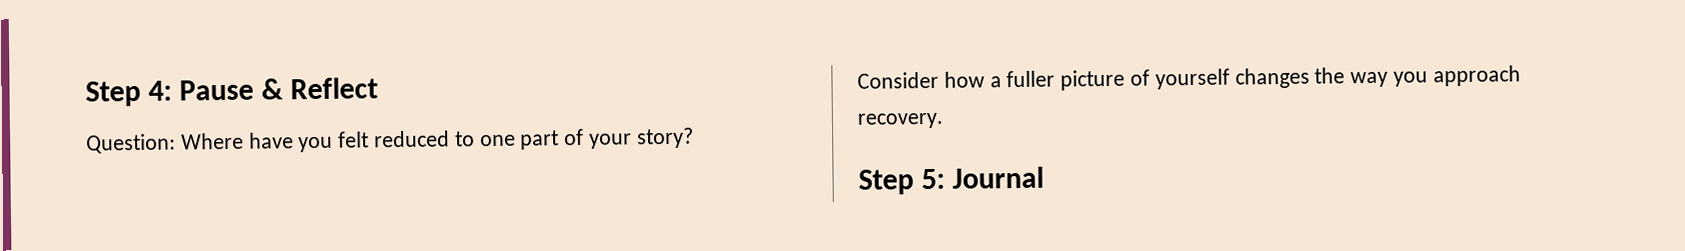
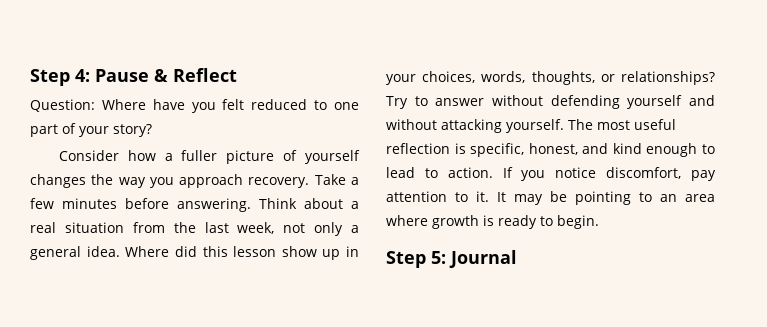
+ Take a few minutes before answering. Think about a real situation from the last week, not only a general idea. Where did this lesson show up in your choices, words, thoughts, or relationships? Try to answer without defending yourself and without attacking yourself. The most useful reflection is specific, honest, and kind enough to lead to action. If you notice discomfort, pay attention to it. It may be pointing to an area where growth is ready to begin.

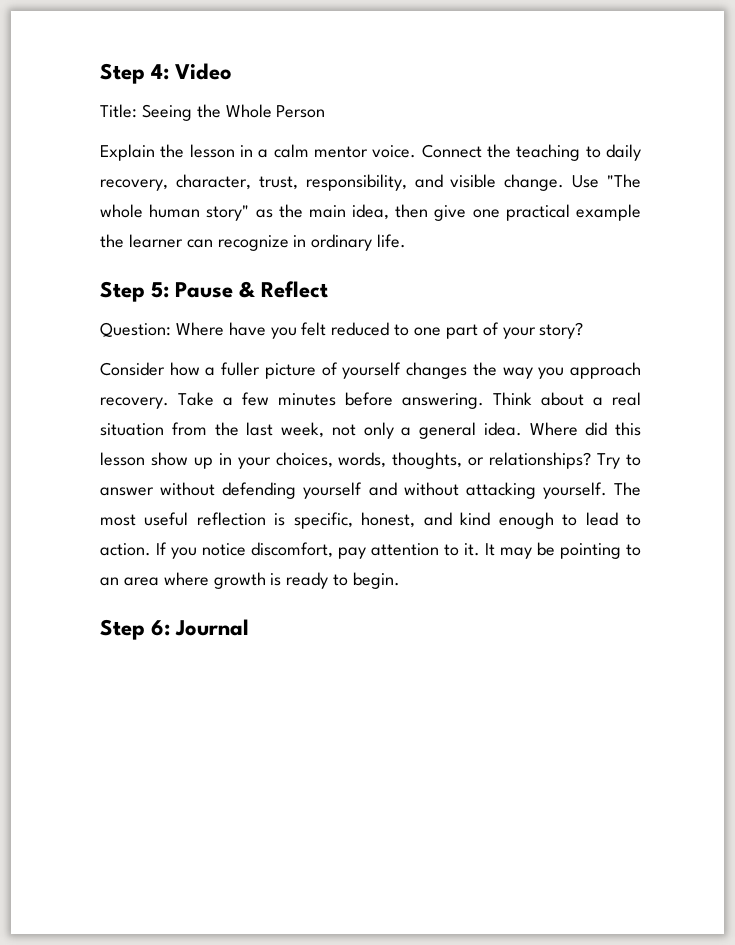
- Step 4: Pause & Reflect
+ Step 4: Video
+ Title: Seeing the Whole Person
+ Explain the lesson in a calm mentor voice. Connect the teaching to daily recovery, character, trust, responsibility, and visible change. Use "The whole human story" as the main idea, then give one practical example the learner can recognize in ordinary life.
+ Step 5: Pause & Reflect
- Step 5: Journal
+ Step 6: Journal

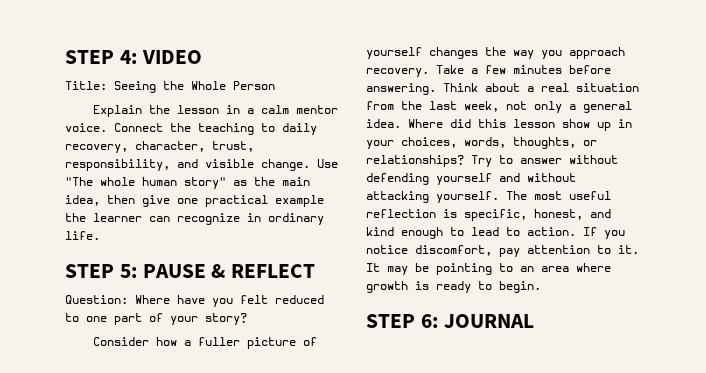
- Step 4: Video
+ STEP 4: VIDEO
- Step 5: Pause & Reflect
+ STEP 5: PAUSE & REFLECT
- Step 6: Journal
+ STEP 6: JOURNAL

